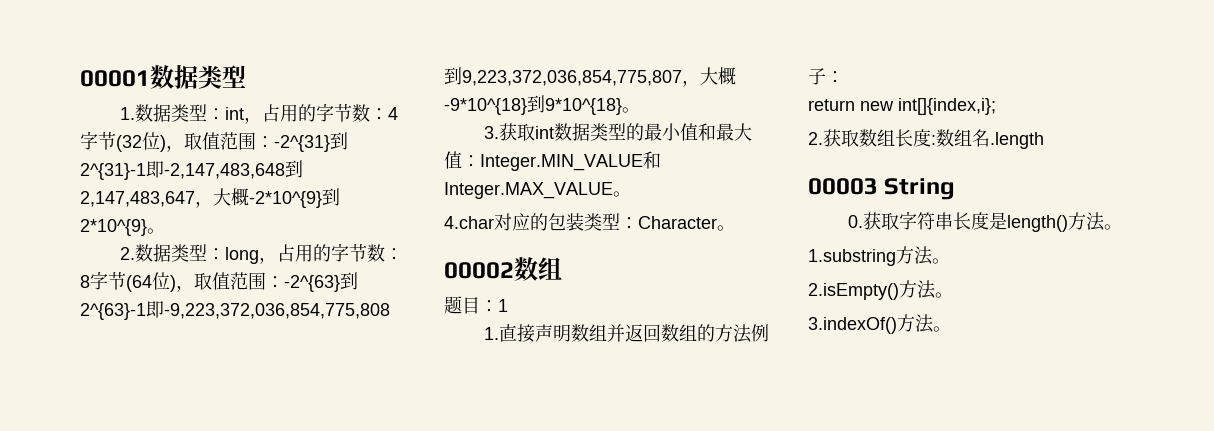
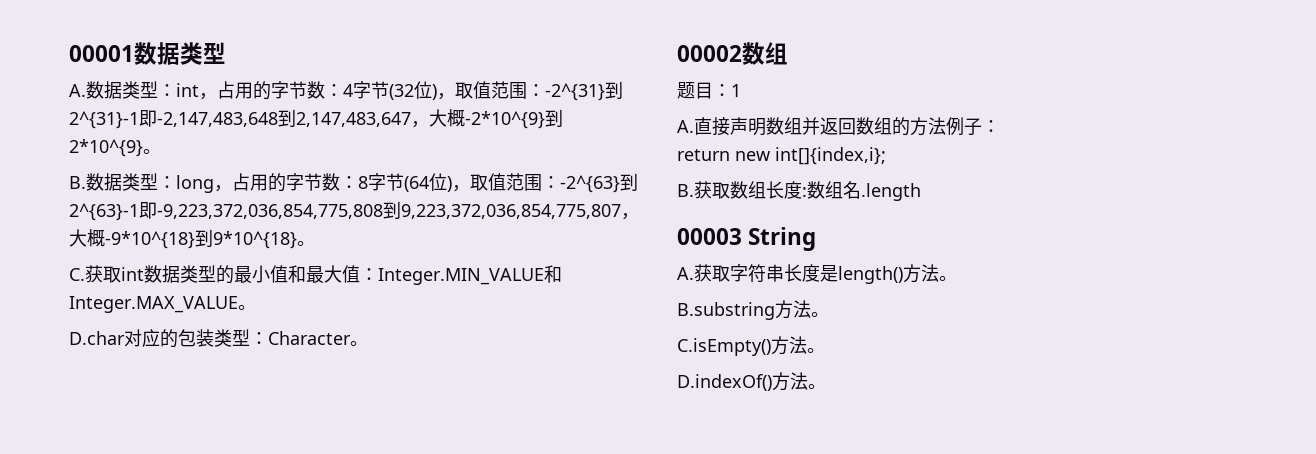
- 1.数据类型：int，占用的字节数：4字节(32位)，取值范围：-2^{31}到2^{31}-1即-2,147,483,648到2,147,483,647，大概-2*10^{9}到2*10^{9}。
+ A.数据类型：int，占用的字节数：4字节(32位)，取值范围：-2^{31}到2^{31}-1即-2,147,483,648到2,147,483,647，大概-2*10^{9}到2*10^{9}。
- 2.数据类型：long，占用的字节数：8字节(64位)，取值范围：-2^{63}到2^{63}-1即-9,223,372,036,854,775,808到9,223,372,036,854,775,807，大概-9*10^{18}到9*10^{18}。
+ B.数据类型：long，占用的字节数：8字节(64位)，取值范围：-2^{63}到2^{63}-1即-9,223,372,036,854,775,808到9,223,372,036,854,775,807，大概-9*10^{18}到9*10^{18}。
- 3.获取int数据类型的最小值和最大值：Integer.MIN_VALUE和Integer.MAX_VALUE。
+ C.获取int数据类型的最小值和最大值：Integer.MIN_VALUE和Integer.MAX_VALUE。
- 4.char对应的包装类型：Character。
+ D.char对应的包装类型：Character。
- 1.直接声明数组并返回数组的方法例子：
+ A.直接声明数组并返回数组的方法例子：
- 2.获取数组长度:数组名.length
+ B.获取数组长度:数组名.length
- 0.获取字符串长度是length()方法。
+ A.获取字符串长度是length()方法。
- 1.substring方法。
- 2.isEmpty()方法。
- 3.indexOf()方法。
+ B.substring方法。
+ C.isEmpty()方法。
+ D.indexOf()方法。

